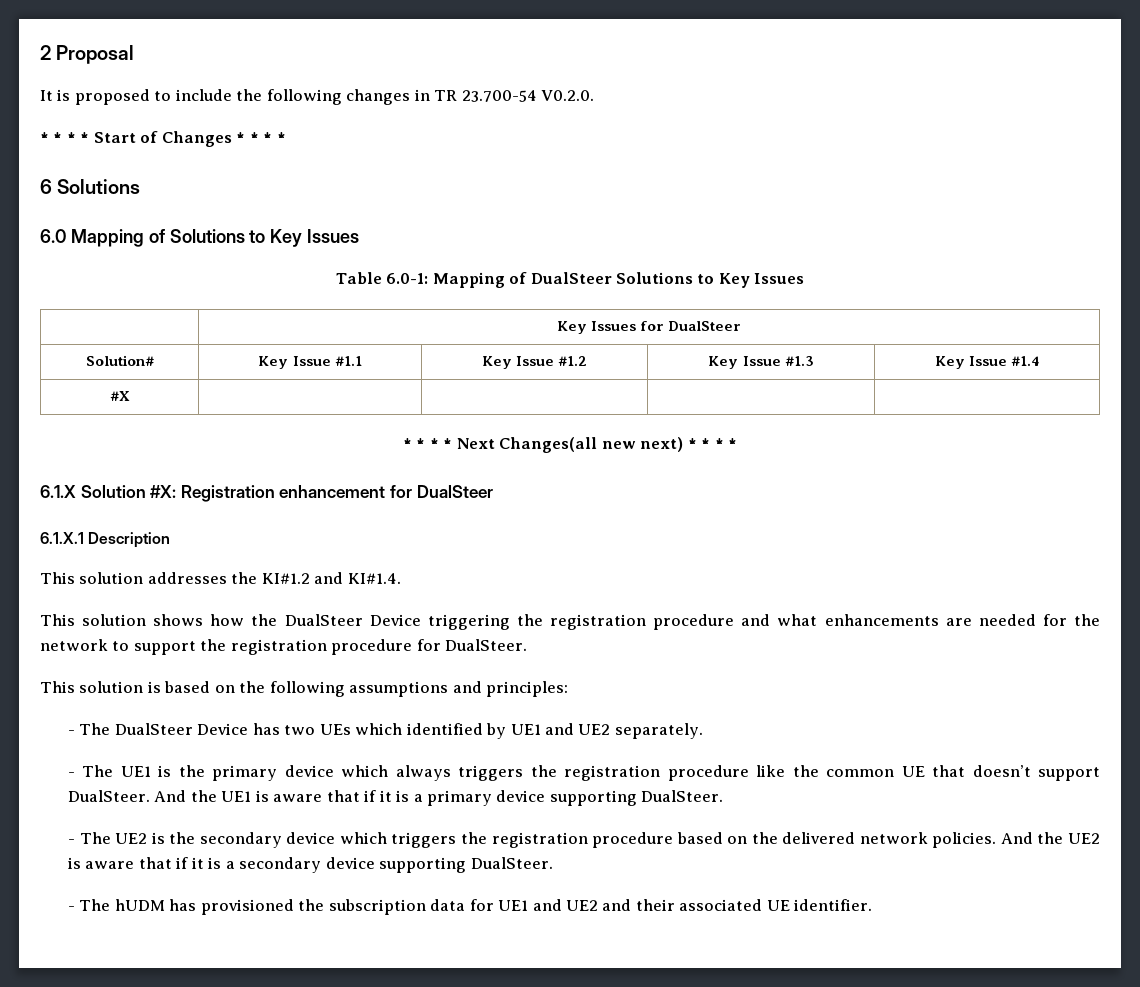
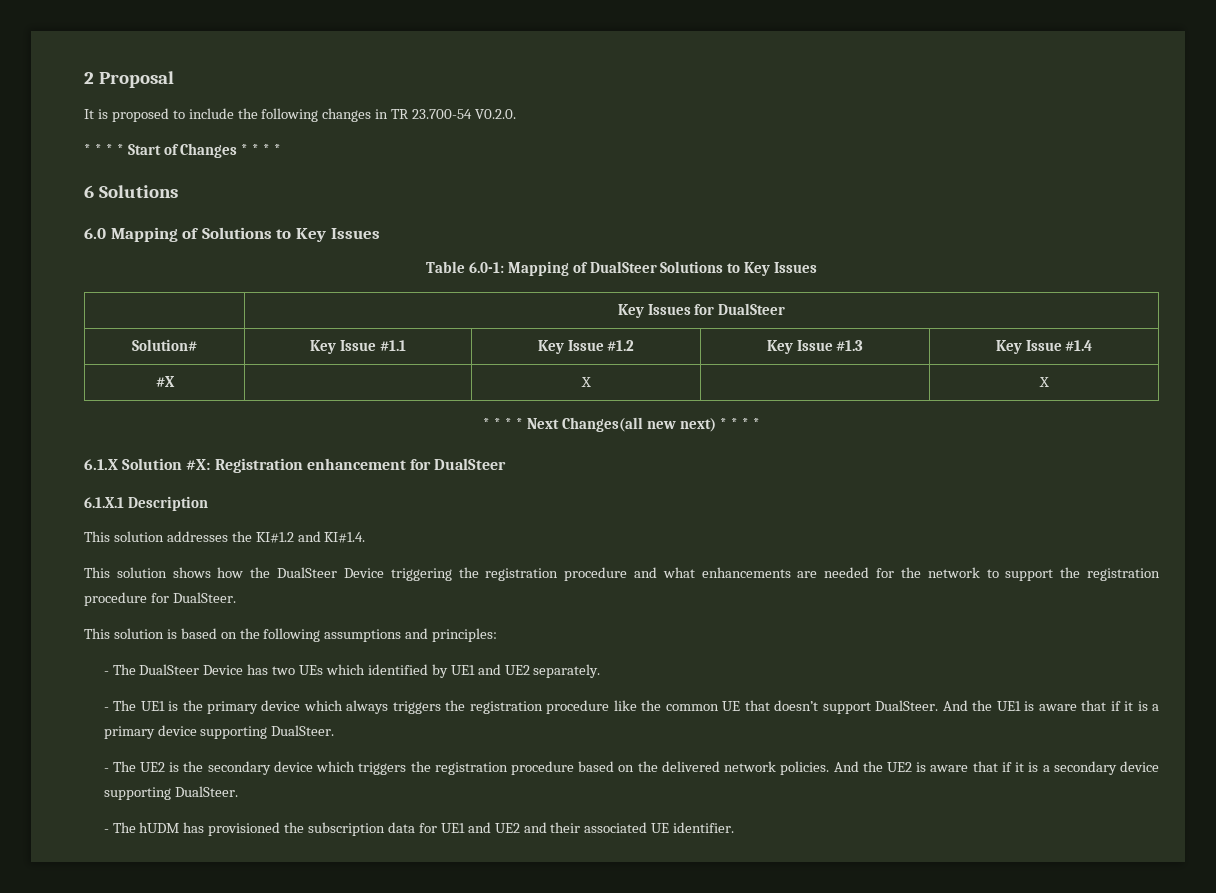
- #X | | | |
+ #X | | X | | X

